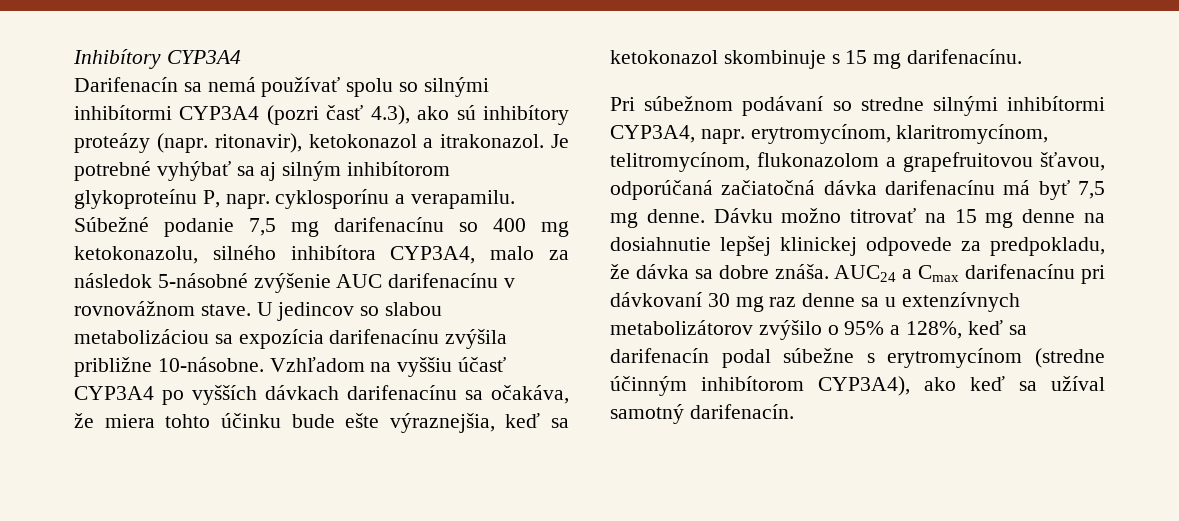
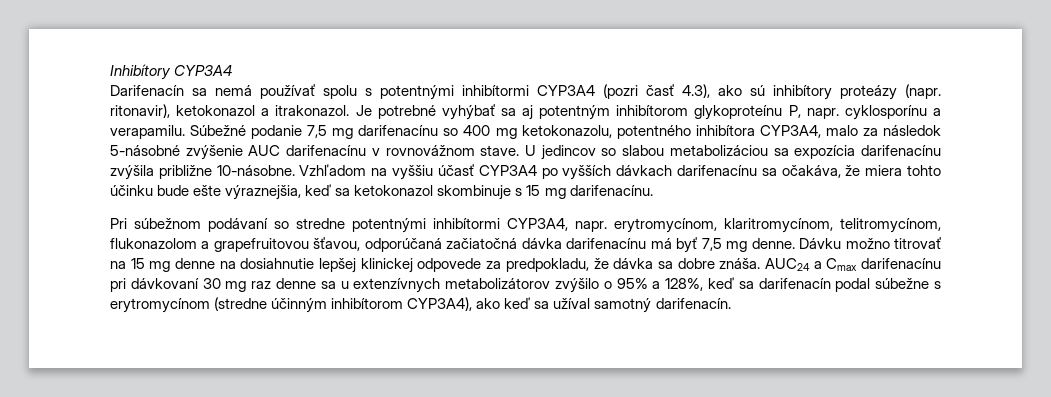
- Darifenacín sa nemá používať spolu so silnými inhibítormi CYP3A4 (pozri časť 4.3), ako sú inhibítory proteázy (napr. ritonavir), ketokonazol a itrakonazol.
+ Darifenacín sa nemá používať spolu s potentnými inhibítormi CYP3A4 (pozri časť 4.3), ako sú inhibítory proteázy (napr. ritonavir), ketokonazol a itrakonazol.
- Je potrebné vyhýbať sa aj silným inhibítorom glykoproteínu P, napr. cyklosporínu a verapamilu.
+ Je potrebné vyhýbať sa aj potentným inhibítorom glykoproteínu P, napr. cyklosporínu a verapamilu.
- Súbežné podanie 7,5 mg darifenacínu so 400 mg ketokonazolu, silného inhibítora CYP3A4, malo za následok 5-násobné zvýšenie AUC darifenacínu v rovnovážnom stave.
+ Súbežné podanie 7,5 mg darifenacínu so 400 mg ketokonazolu, potentného inhibítora CYP3A4, malo za následok 5-násobné zvýšenie AUC darifenacínu v rovnovážnom stave.
- Pri súbežnom podávaní so stredne silnými inhibítormi CYP3A4, napr. erytromycínom, klaritromycínom, telitromycínom, flukonazolom a grapefruitovou šťavou, odporúčaná začiatočná dávka darifenacínu má byť 7,5 mg denne.
+ Pri súbežnom podávaní so stredne potentnými inhibítormi CYP3A4, napr. erytromycínom, klaritromycínom, telitromycínom, flukonazolom a grapefruitovou šťavou, odporúčaná začiatočná dávka darifenacínu má byť 7,5 mg denne.

